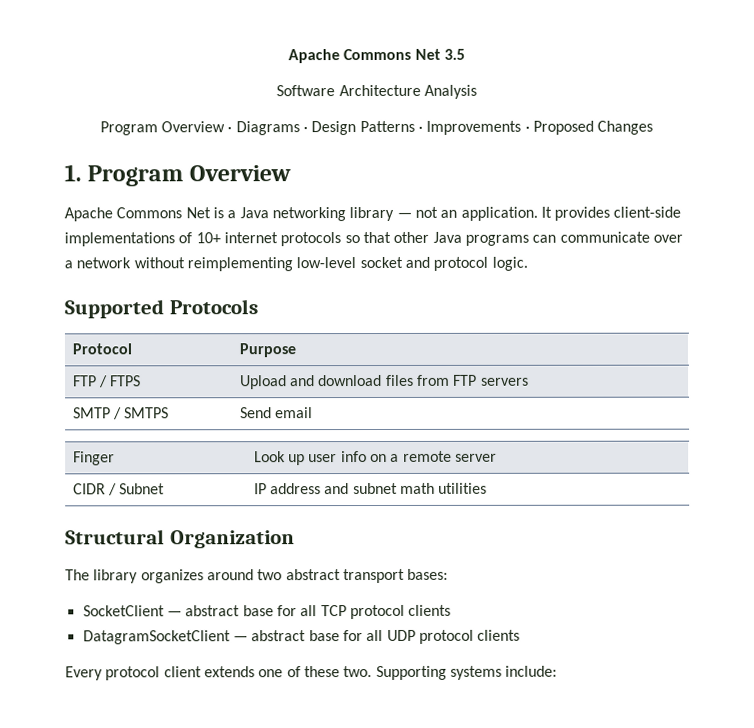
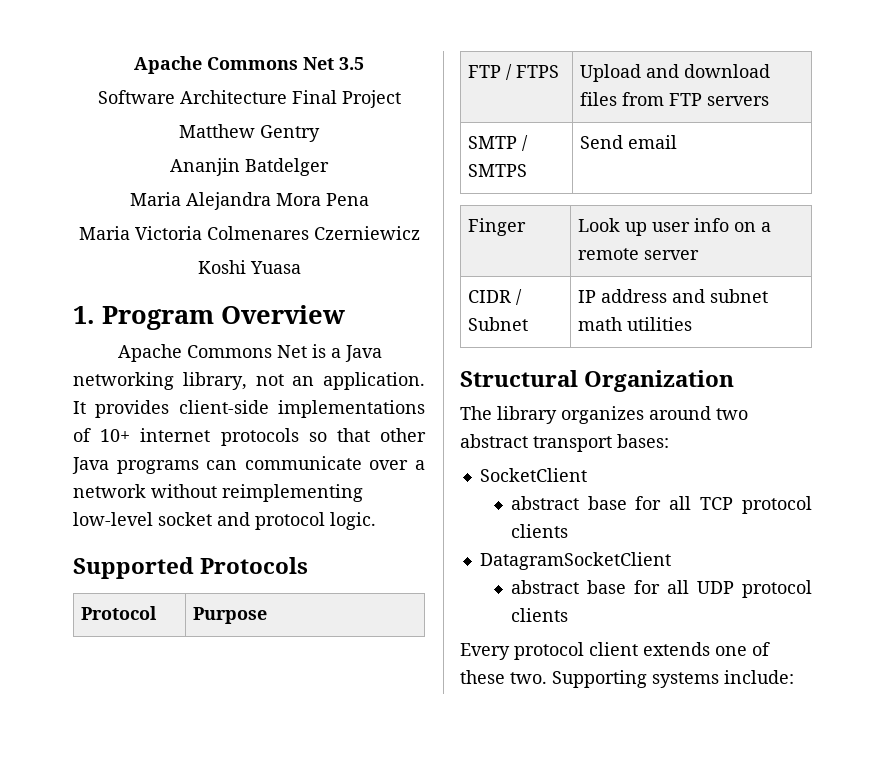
- Software Architecture Analysis
- Program Overview · Diagrams · Design Patterns · Improvements · Proposed Changes
+ Software Architecture Final Project
+ Matthew Gentry
+ Ananjin Batdelger
+ Maria Alejandra Mora Pena
+ Maria Victoria Colmenares Czerniewicz
+ Koshi Yuasa
- Apache Commons Net is a Java networking library — not an application.
+ Apache Commons Net is a Java networking library, not an application.
- SocketClient — abstract base for all TCP protocol clients
+ SocketClient
+ abstract base for all TCP protocol clients
- DatagramSocketClient — abstract base for all UDP protocol clients
+ DatagramSocketClient
+ abstract base for all UDP protocol clients

